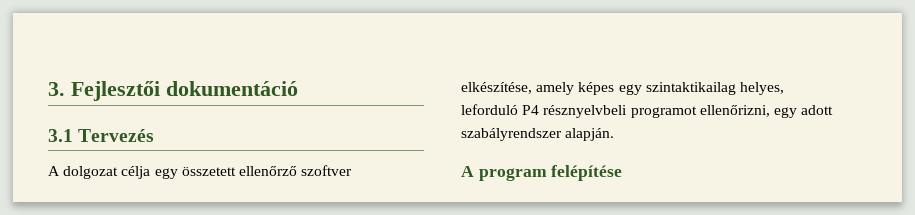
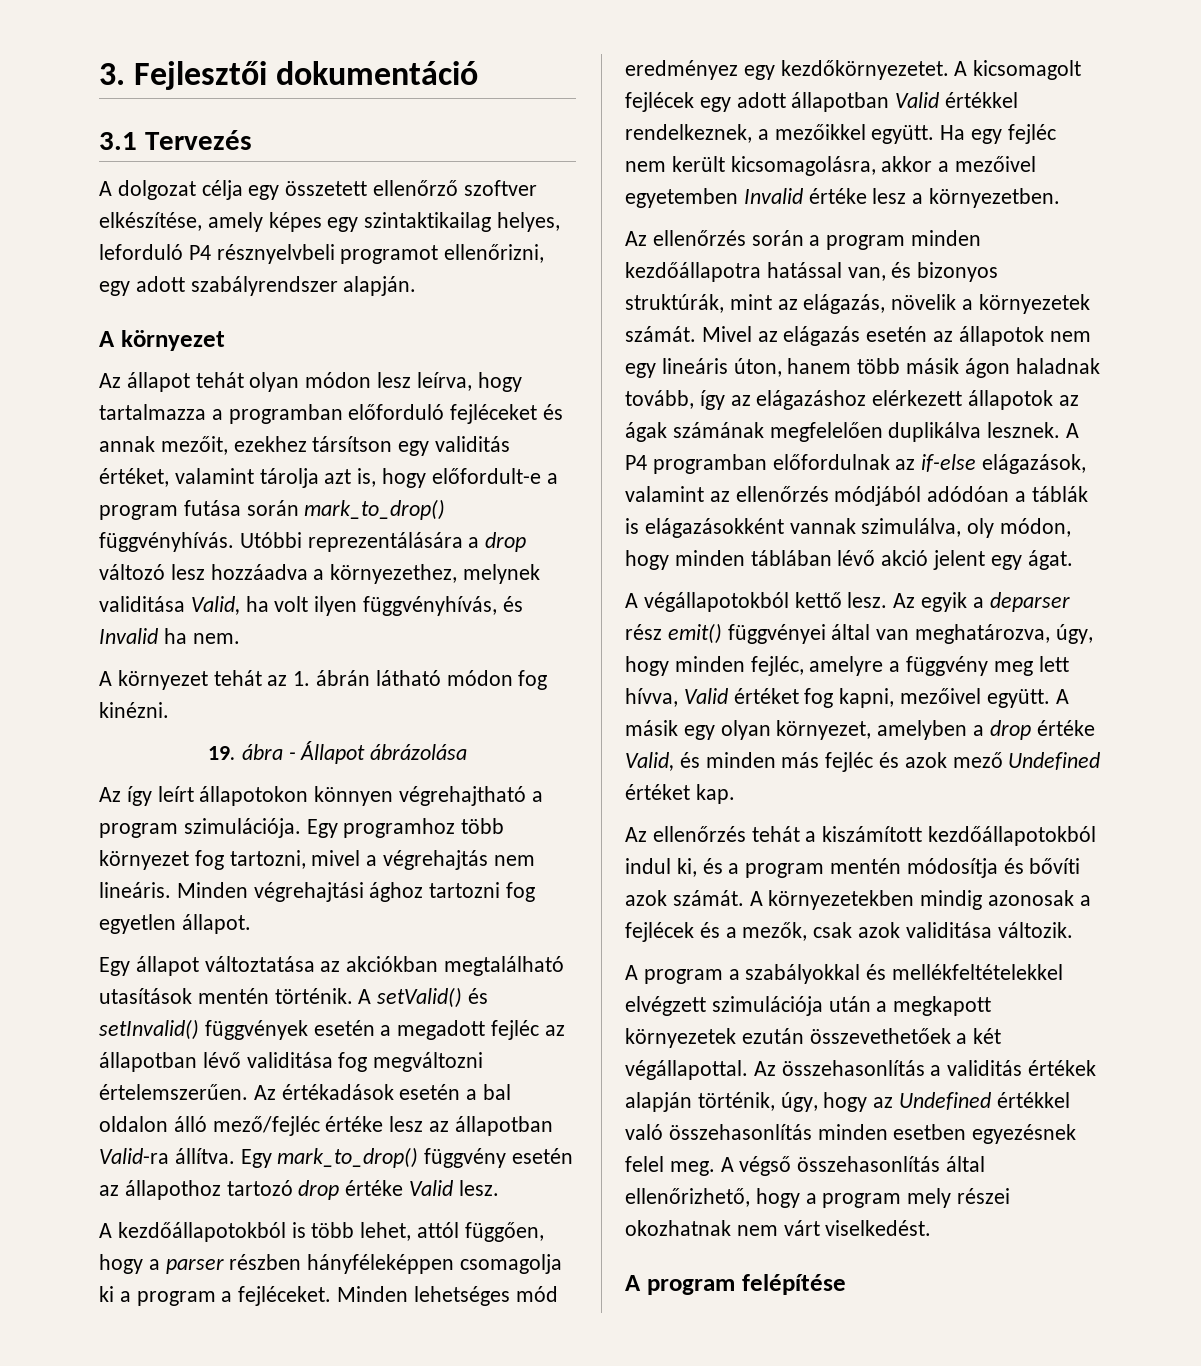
  A dolgozat célja egy összetett ellenőrző szoftver elkészítése, amely képes egy szintaktikailag helyes, leforduló P4 résznyelvbeli programot ellenőrizni, egy adott szabályrendszer alapján.
+ A környezet
+ Az állapot tehát olyan módon lesz leírva, hogy tartalmazza a programban előforduló fejléceket és annak mezőit, ezekhez társítson egy validitás értéket, valamint tárolja azt is, hogy előfordult-e a program futása során mark_to_drop() függvényhívás. Utóbbi reprezentálására a drop változó lesz hozzáadva a környezethez, melynek validitása Valid, ha volt ilyen függvényhívás, és Invalid ha nem.
+ A környezet tehát az 1. ábrán látható módon fog kinézni.
+ 19. ábra - Állapot ábrázolása
+ Az így leírt állapotokon könnyen végrehajtható a program szimulációja. Egy programhoz több környezet fog tartozni, mivel a végrehajtás nem lineáris. Minden végrehajtási ághoz tartozni fog egyetlen állapot.
+ Egy állapot változtatása az akciókban megtalálható utasítások mentén történik. A setValid() és setInvalid() függvények esetén a megadott fejléc az állapotban lévő validitása fog megváltozni értelemszerűen. Az értékadások esetén a bal oldalon álló mező/fejléc értéke lesz az állapotban Valid-ra állítva. Egy mark_to_drop() függvény esetén az állapothoz tartozó drop értéke Valid lesz.
+ A kezdőállapotokból is több lehet, attól függően, hogy a parser részben hányféleképpen csomagolja ki a program a fejléceket. Minden lehetséges mód eredményez egy kezdőkörnyezetet. A kicsomagolt fejlécek egy adott állapotban Valid értékkel rendelkeznek, a mezőikkel együtt. Ha egy fejléc nem került kicsomagolásra, akkor a mezőivel egyetemben Invalid értéke lesz a környezetben.
+ Az ellenőrzés során a program minden kezdőállapotra hatással van, és bizonyos struktúrák, mint az elágazás, növelik a környezetek számát. Mivel az elágazás esetén az állapotok nem egy lineáris úton, hanem több másik ágon haladnak tovább, így az elágazáshoz elérkezett állapotok az ágak számának megfelelően duplikálva lesznek. A P4 programban előfordulnak az if-else elágazások, valamint az ellenőrzés módjából adódóan a táblák is elágazásokként vannak szimulálva, oly módon, hogy minden táblában lévő akció jelent egy ágat.
+ A végállapotokból kettő lesz. Az egyik a deparser rész emit() függvényei által van meghatározva, úgy, hogy minden fejléc, amelyre a függvény meg lett hívva, Valid értéket fog kapni, mezőivel együtt. A másik egy olyan környezet, amelyben a drop értéke Valid, és minden más fejléc és azok mező Undefined értéket kap.
+ Az ellenőrzés tehát a kiszámított kezdőállapotokból indul ki, és a program mentén módosítja és bővíti azok számát. A környezetekben mindig azonosak a fejlécek és a mezők, csak azok validitása változik.
+ A program a szabályokkal és mellékfeltételekkel elvégzett szimulációja után a megkapott környezetek ezután összevethetőek a két végállapottal. Az összehasonlítás a validitás értékek alapján történik, úgy, hogy az Undefined értékkel való összehasonlítás minden esetben egyezésnek felel meg. A végső összehasonlítás által ellenőrizhető, hogy a program mely részei okozhatnak nem várt viselkedést.

